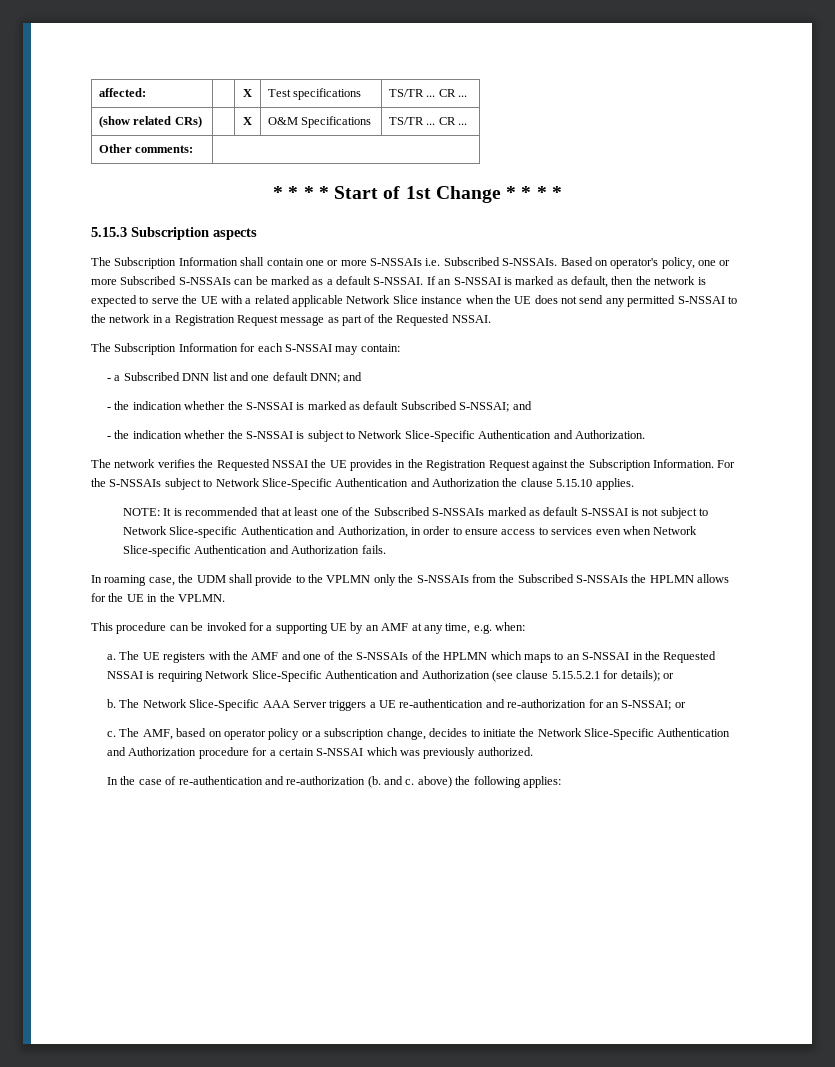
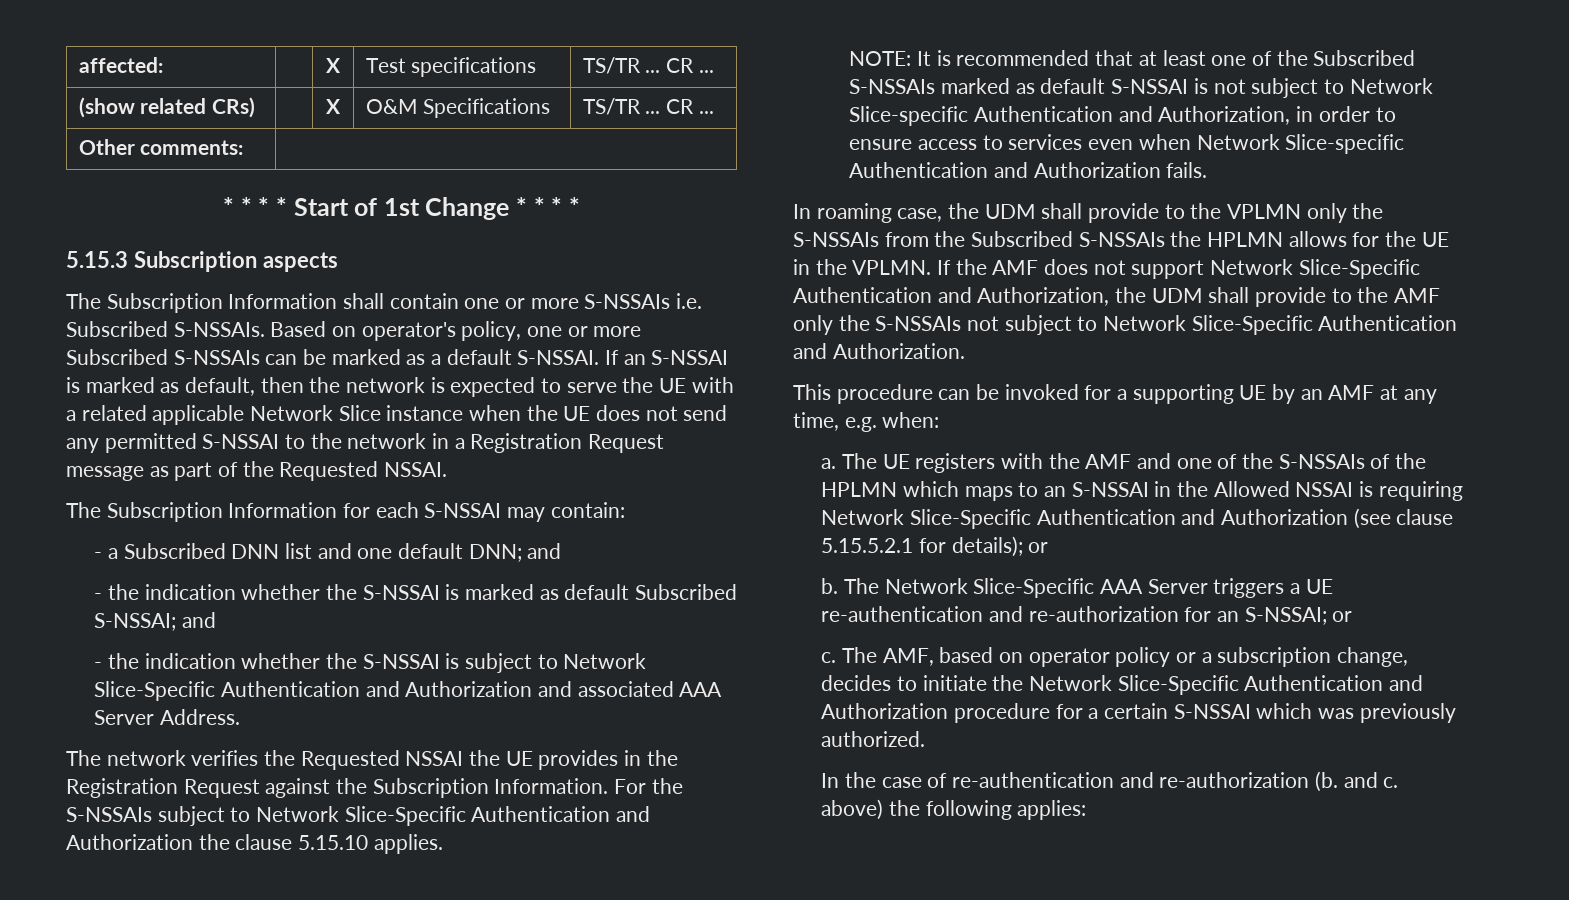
- - the indication whether the S-NSSAI is subject to Network Slice-Specific Authentication and Authorization.
+ - the indication whether the S-NSSAI is subject to Network Slice-Specific Authentication and Authorization and associated AAA Server Address.
+ If the AMF does not support Network Slice-Specific Authentication and Authorization, the UDM shall provide to the AMF only the S-NSSAIs not subject to Network Slice-Specific Authentication and Authorization.
- The UE registers with the AMF and one of the S-NSSAIs of the HPLMN which maps to an S-NSSAI in the Requested NSSAI is requiring Network Slice-Specific Authentication and Authorization (see clause 5.15.5.2.1 for details); or
+ The UE registers with the AMF and one of the S-NSSAIs of the HPLMN which maps to an S-NSSAI in the Allowed NSSAI is requiring Network Slice-Specific Authentication and Authorization (see clause 5.15.5.2.1 for details); or

